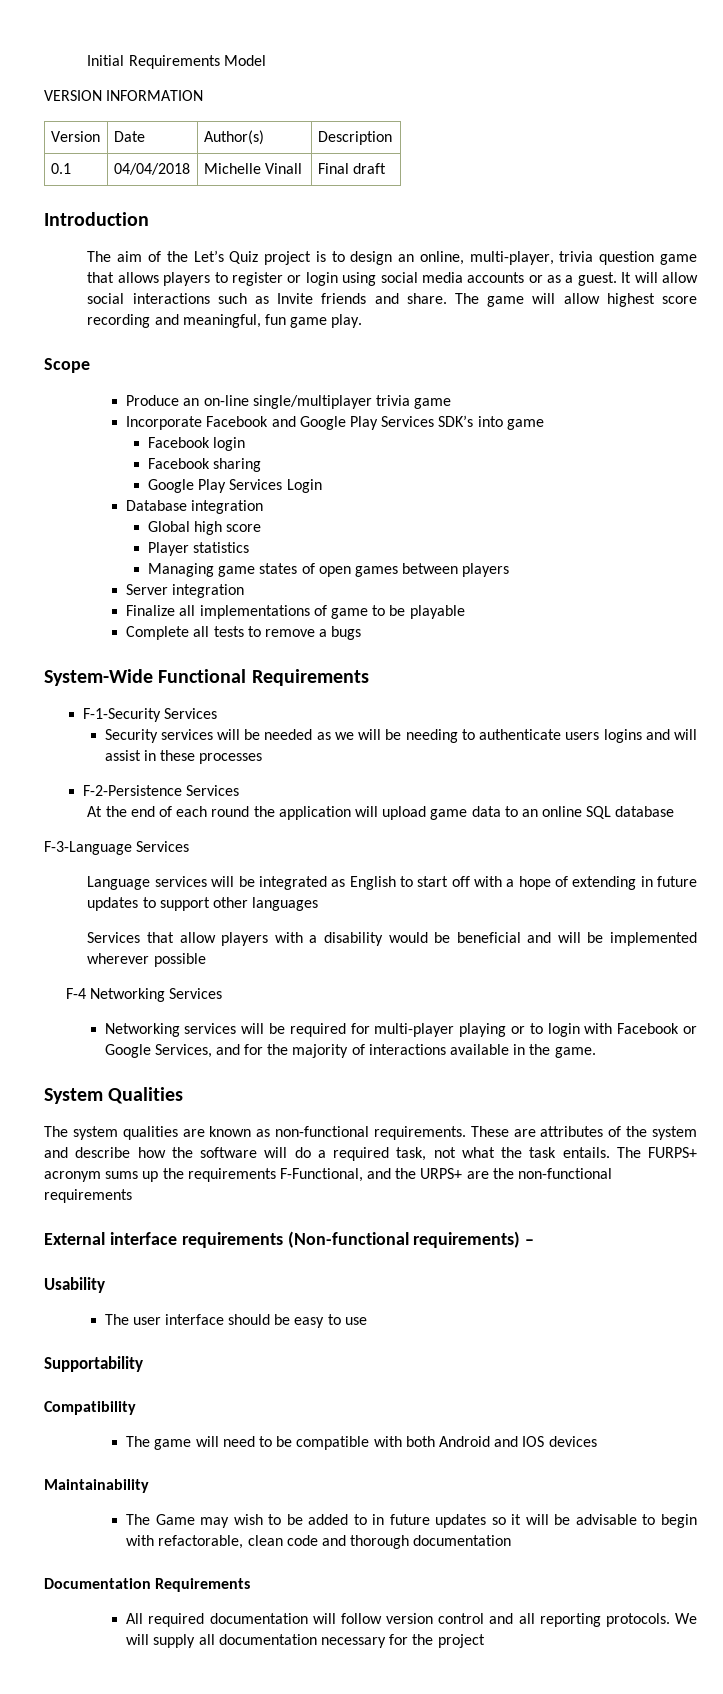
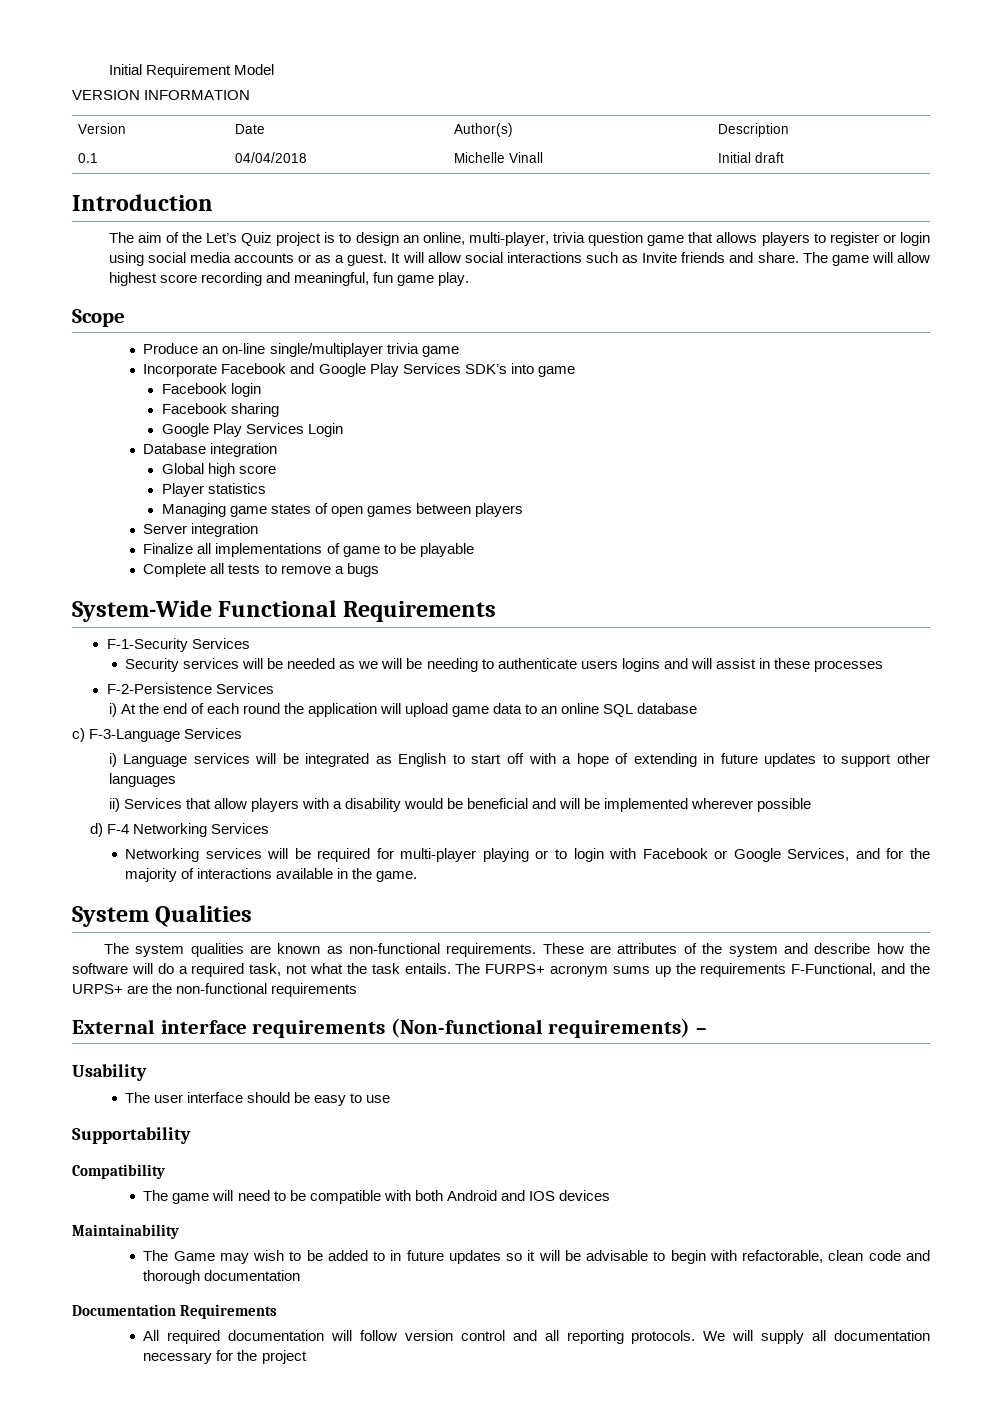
- Initial Requirements Model
+ Initial Requirement Model
- 0.1 | 04/04/2018 | Michelle Vinall | Final draft
+ 0.1 | 04/04/2018 | Michelle Vinall | Initial draft
- At the end of each round the application will upload game data to an online SQL database
+ i) At the end of each round the application will upload game data to an online SQL database
- F-3-Language Services
+ c) F-3-Language Services
- Language services will be integrated as English to start off with a hope of extending in future updates to support other languages
+ i) Language services will be integrated as English to start off with a hope of extending in future updates to support other languages
- Services that allow players with a disability would be beneficial and will be implemented wherever possible
+ ii) Services that allow players with a disability would be beneficial and will be implemented wherever possible
- F-4 Networking Services
+ d) F-4 Networking Services

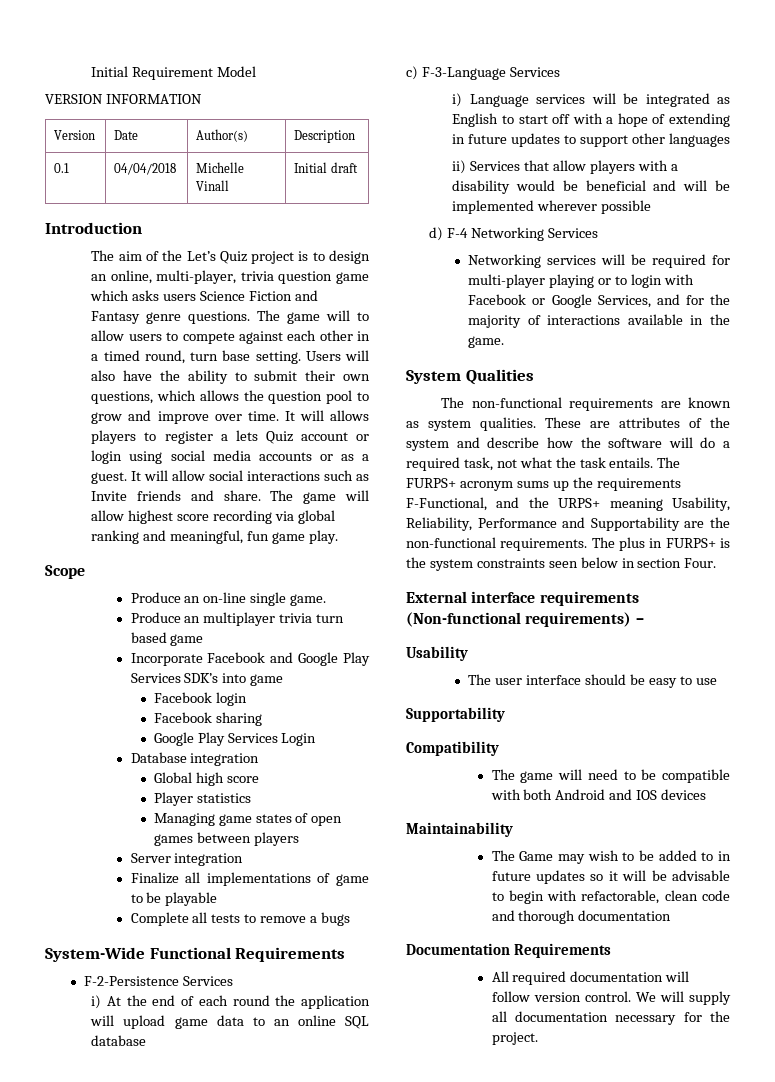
- The aim of the Let’s Quiz project is to design an online, multi-player, trivia question game that allows players to register or login using social media accounts or as a guest.
+ The aim of the Let’s Quiz project is to design an online, multi-player, trivia question game which asks users Science Fiction and Fantasy genre questions. The game will to allow users to compete against each other in a timed round, turn base setting. Users will also have the ability to submit their own questions, which allows the question pool to grow and improve over time. It will allows players to register a lets Quiz account or login using social media accounts or as a guest.
- The game will allow highest score recording and meaningful, fun game play.
+ The game will allow highest score recording via global ranking and meaningful, fun game play.
- Produce an on-line single/multiplayer trivia game
+ Produce an on-line single game.
+ Produce an multiplayer trivia turn based game
- F-1-Security Services
- Security services will be needed as we will be needing to authenticate users logins and will assist in these processes
- The system qualities are known as non-functional requirements.
+ The non-functional requirements are known as system qualities.
- The FURPS+ acronym sums up the requirements F-Functional, and the URPS+ are the non-functional requirements
+ The FURPS+ acronym sums up the requirements F-Functional, and the URPS+ meaning Usability, Reliability, Performance and Supportability are the non-functional requirements. The plus in FURPS+ is the system constraints seen below in section Four.
- All required documentation will follow version control and all reporting protocols.
+ All required documentation will follow version control.
- We will supply all documentation necessary for the project
+ We will supply all documentation necessary for the project.

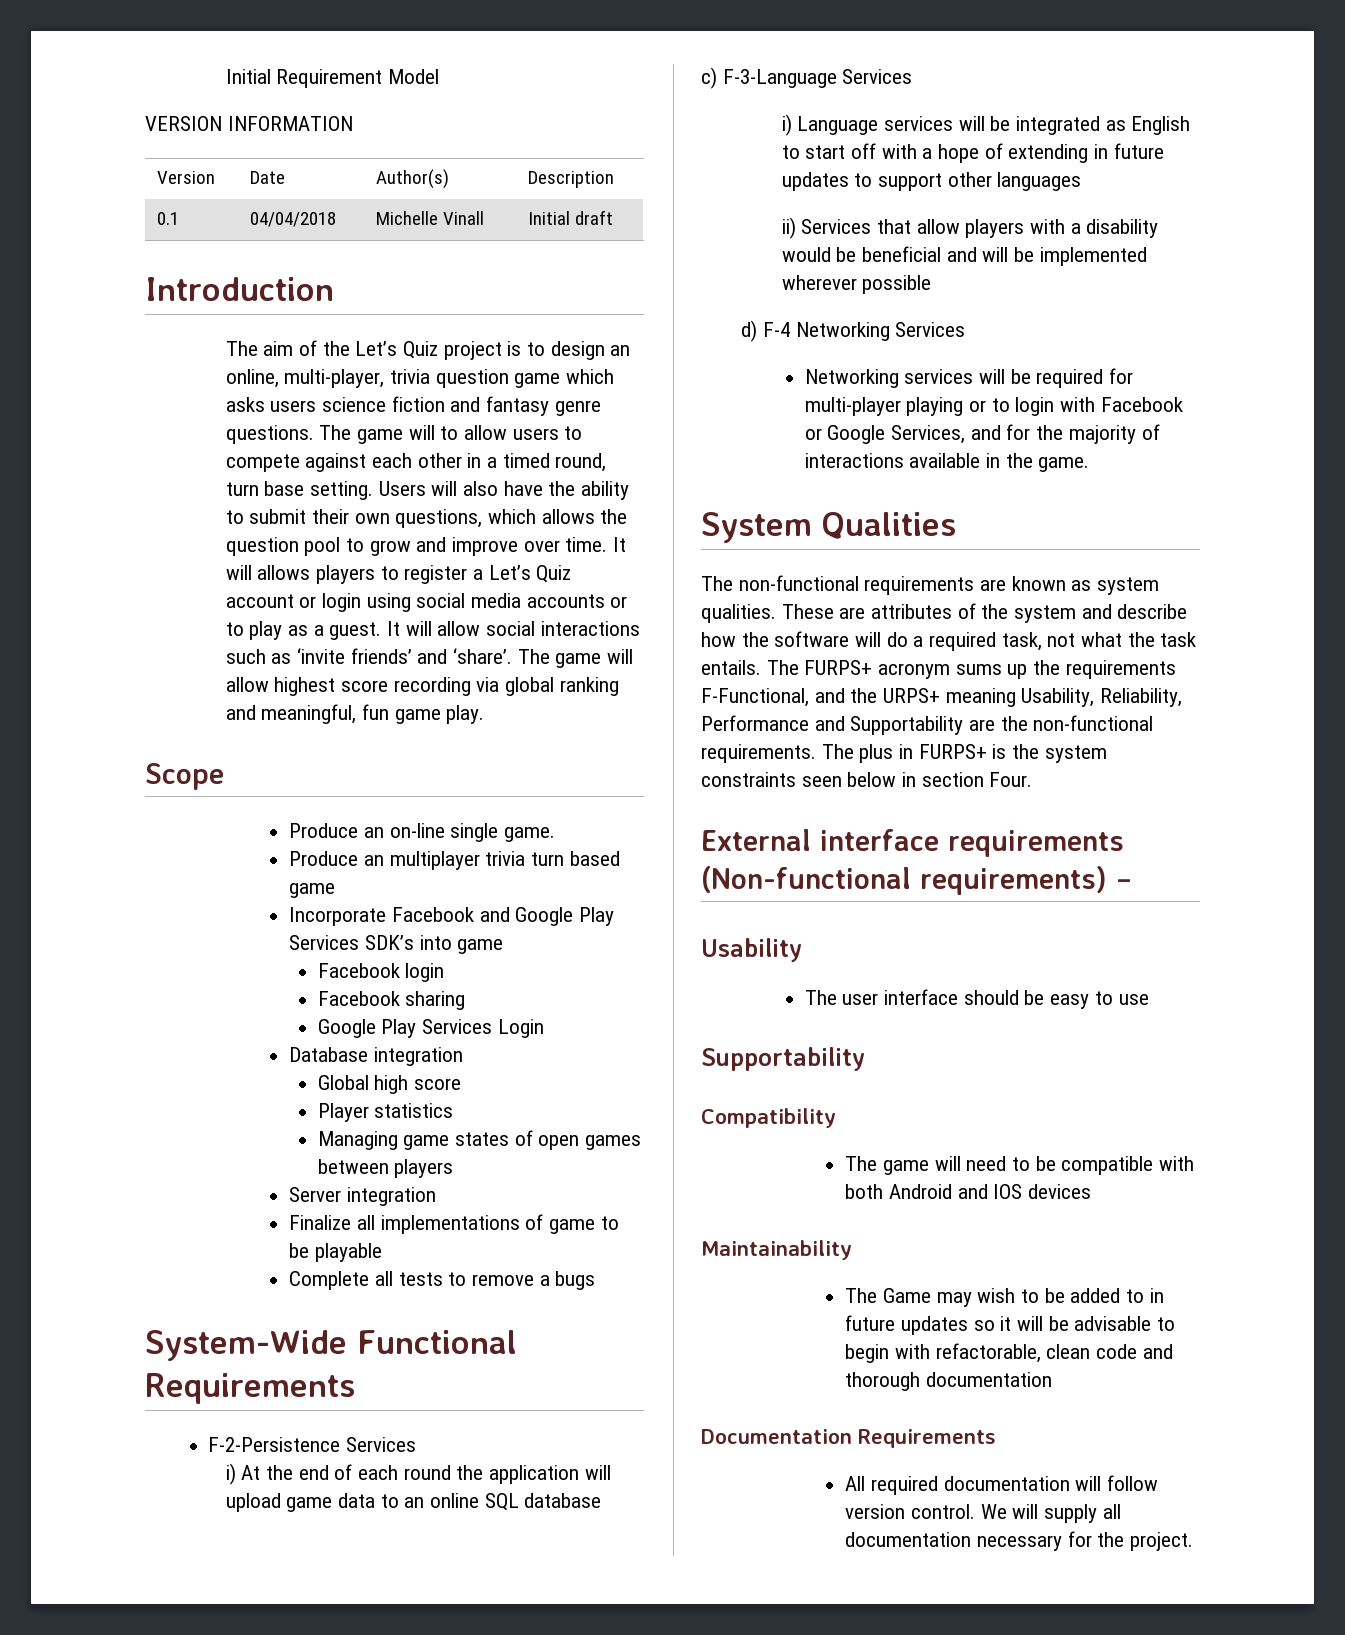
- The aim of the Let’s Quiz project is to design an online, multi-player, trivia question game which asks users Science Fiction and Fantasy genre questions.
+ The aim of the Let’s Quiz project is to design an online, multi-player, trivia question game which asks users science fiction and fantasy genre questions.
- It will allows players to register a lets Quiz account or login using social media accounts or as a guest.
+ It will allows players to register a Let’s Quiz account or login using social media accounts or to play as a guest.
- It will allow social interactions such as Invite friends and share.
+ It will allow social interactions such as ‘invite friends’ and ‘share’.

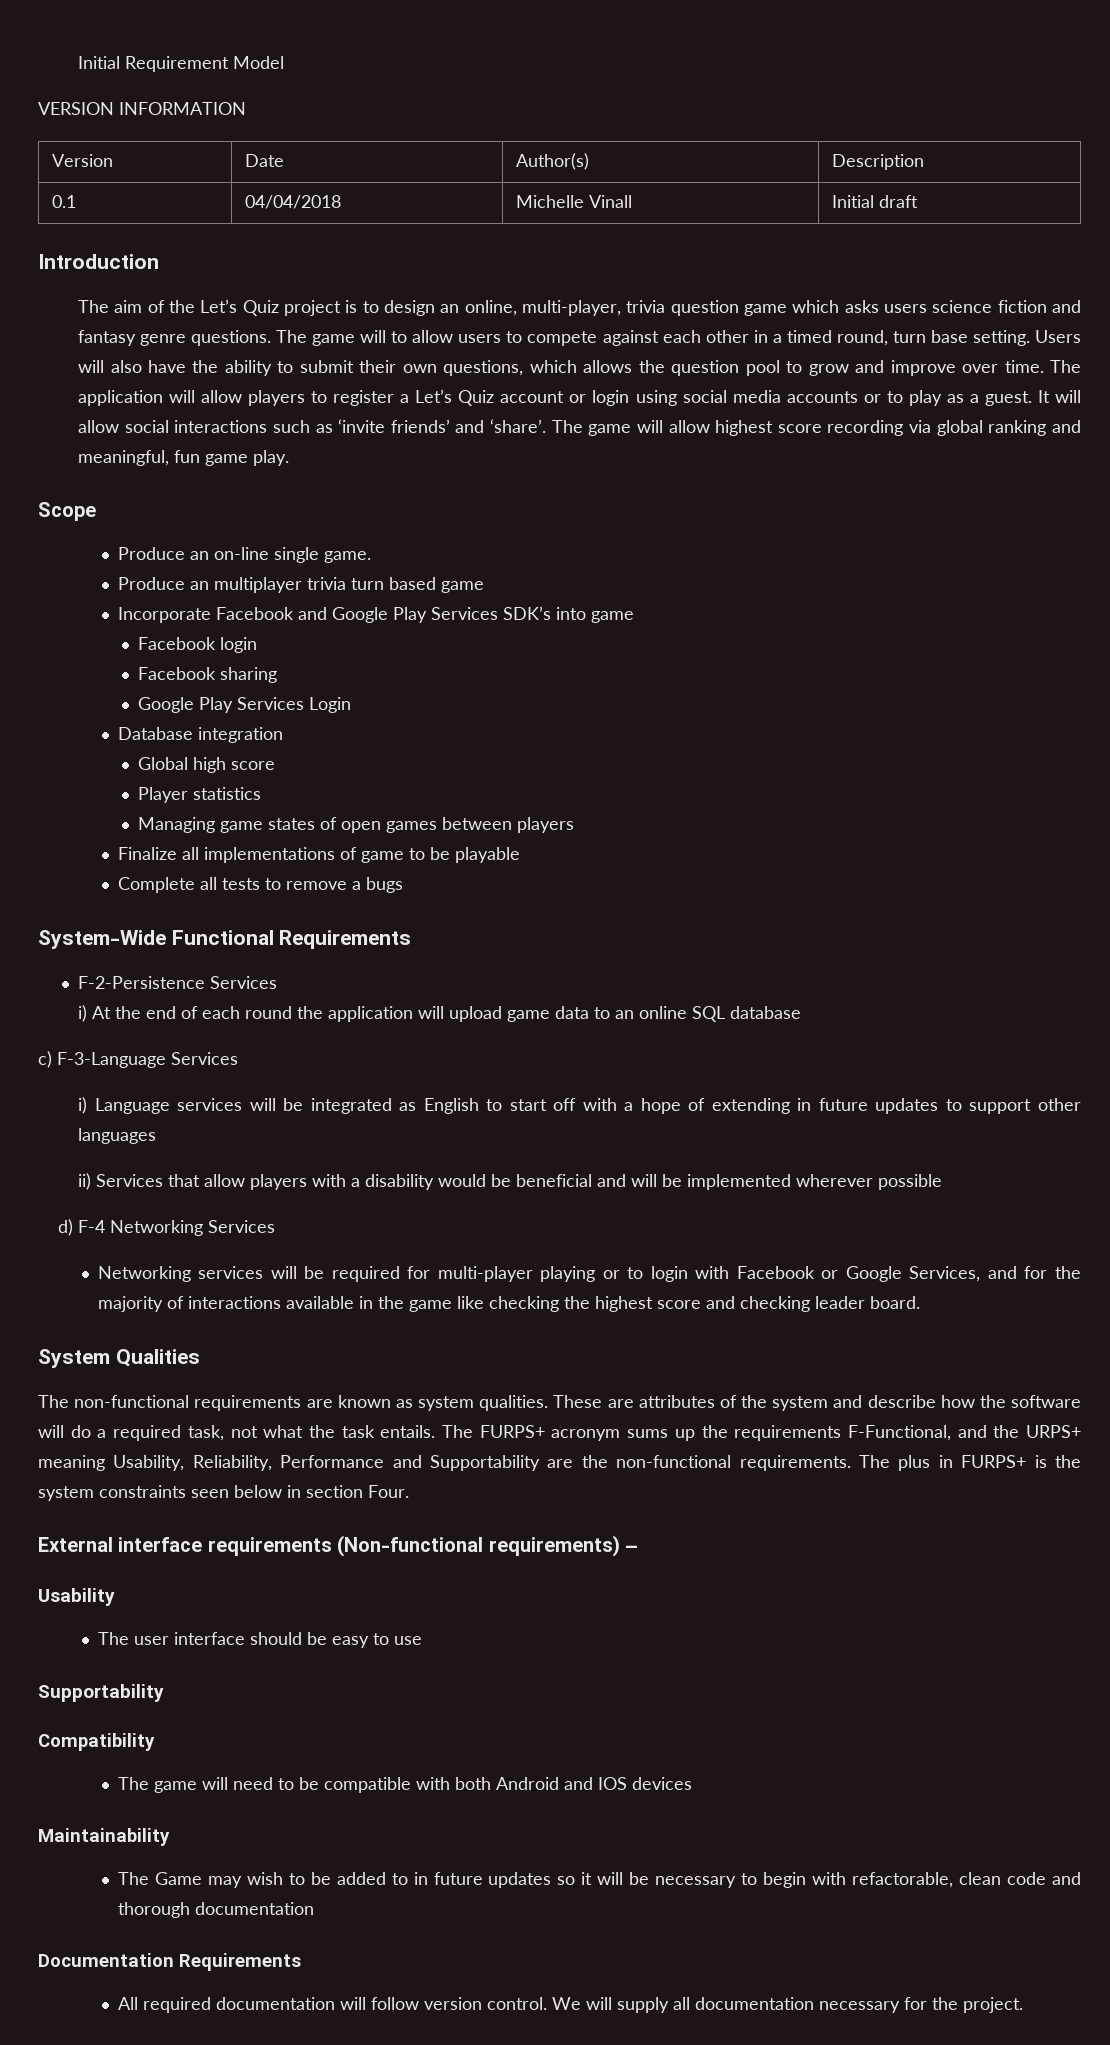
- It will allows players to register a Let’s Quiz account or login using social media accounts or to play as a guest.
+ The application will allow players to register a Let’s Quiz account or login using social media accounts or to play as a guest.
- Server integration
- Networking services will be required for multi-player playing or to login with Facebook or Google Services, and for the majority of interactions available in the game.
+ Networking services will be required for multi-player playing or to login with Facebook or Google Services, and for the majority of interactions available in the game like checking the highest score and checking leader board.
- The Game may wish to be added to in future updates so it will be advisable to begin with refactorable, clean code and thorough documentation
+ The Game may wish to be added to in future updates so it will be necessary to begin with refactorable, clean code and thorough documentation

